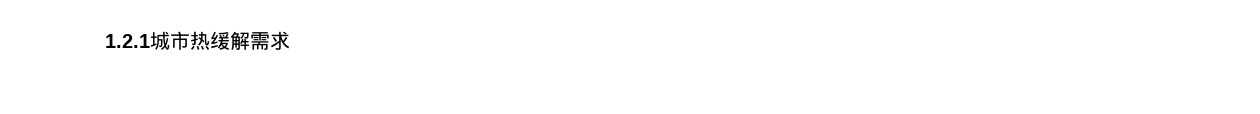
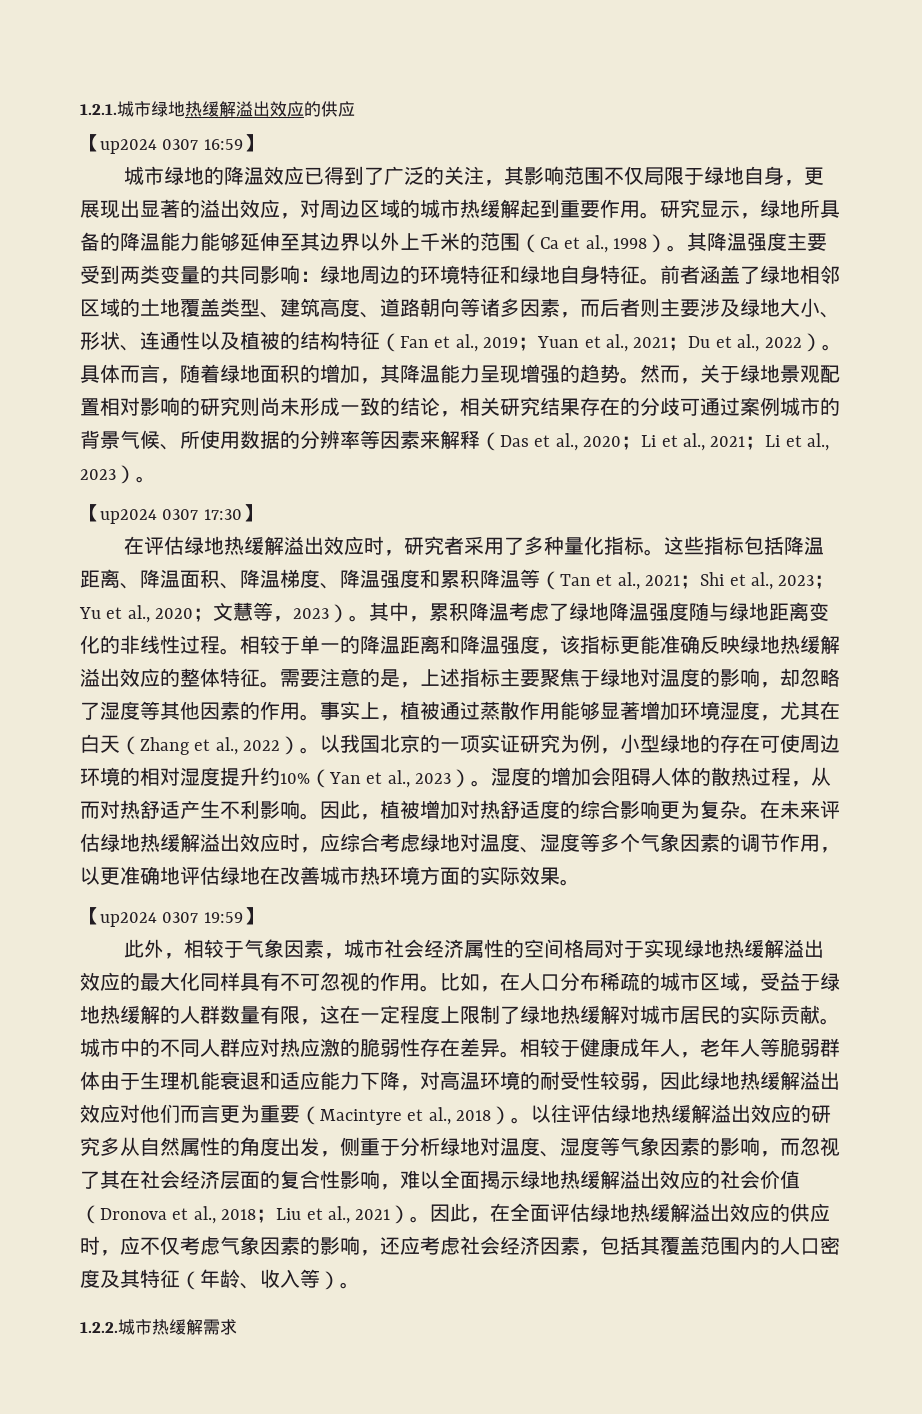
- 1.2.1城市热缓解需求
+ 1.2.1.城市绿地热缓解溢出效应的供应
+ 【up2024 0307 16:59】
+ 城市绿地的降温效应已得到了广泛的关注，其影响范围不仅局限于绿地自身，更展现出显著的溢出效应，对周边区域的城市热缓解起到重要作用。研究显示，绿地所具备的降温能力能够延伸至其边界以外上千米的范围（Ca et al., 1998）。其降温强度主要受到两类变量的共同影响：绿地周边的环境特征和绿地自身特征。前者涵盖了绿地相邻区域的土地覆盖类型、建筑高度、道路朝向等诸多因素，而后者则主要涉及绿地大小、形状、连通性以及植被的结构特征（Fan et al., 2019；Yuan et al., 2021；Du et al., 2022）。具体而言，随着绿地面积的增加，其降温能力呈现增强的趋势。然而，关于绿地景观配置相对影响的研究则尚未形成一致的结论，相关研究结果存在的分歧可通过案例城市的背景气候、所使用数据的分辨率等因素来解释（Das et al., 2020；Li et al., 2021；Li et al., 2023）。
+ 【up2024 0307 17:30】
+ 在评估绿地热缓解溢出效应时，研究者采用了多种量化指标。这些指标包括降温距离、降温面积、降温梯度、降温强度和累积降温等（Tan et al., 2021；Shi et al., 2023；Yu et al., 2020；文慧等，2023）。其中，累积降温考虑了绿地降温强度随与绿地距离变化的非线性过程。相较于单一的降温距离和降温强度，该指标更能准确反映绿地热缓解溢出效应的整体特征。需要注意的是，上述指标主要聚焦于绿地对温度的影响，却忽略了湿度等其他因素的作用。事实上，植被通过蒸散作用能够显著增加环境湿度，尤其在白天（Zhang et al., 2022）。以我国北京的一项实证研究为例，小型绿地的存在可使周边环境的相对湿度提升约10%（Yan et al., 2023）。湿度的增加会阻碍人体的散热过程，从而对热舒适产生不利影响。因此，植被增加对热舒适度的综合影响更为复杂。在未来评估绿地热缓解溢出效应时，应综合考虑绿地对温度、湿度等多个气象因素的调节作用，以更准确地评估绿地在改善城市热环境方面的实际效果。
+ 【up2024 0307 19:59】
+ 此外，相较于气象因素，城市社会经济属性的空间格局对于实现绿地热缓解溢出效应的最大化同样具有不可忽视的作用。比如，在人口分布稀疏的城市区域，受益于绿地热缓解的人群数量有限，这在一定程度上限制了绿地热缓解对城市居民的实际贡献。城市中的不同人群应对热应激的脆弱性存在差异。相较于健康成年人，老年人等脆弱群体由于生理机能衰退和适应能力下降，对高温环境的耐受性较弱，因此绿地热缓解溢出效应对他们而言更为重要（Macintyre et al., 2018）。以往评估绿地热缓解溢出效应的研究多从自然属性的角度出发，侧重于分析绿地对温度、湿度等气象因素的影响，而忽视了其在社会经济层面的复合性影响，难以全面揭示绿地热缓解溢出效应的社会价值（Dronova et al., 2018；Liu et al., 2021）。因此，在全面评估绿地热缓解溢出效应的供应时，应不仅考虑气象因素的影响，还应考虑社会经济因素，包括其覆盖范围内的人口密度及其特征（年龄、收入等）。
+ 1.2.2.城市热缓解需求

